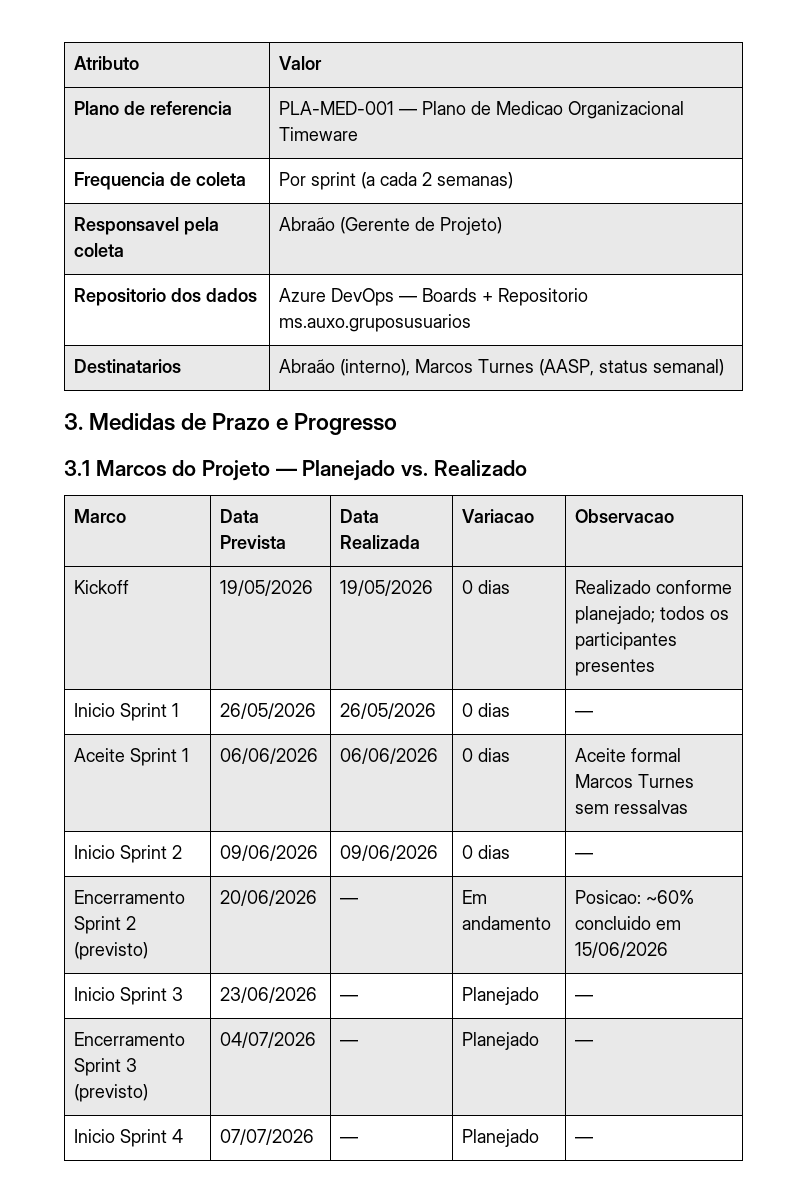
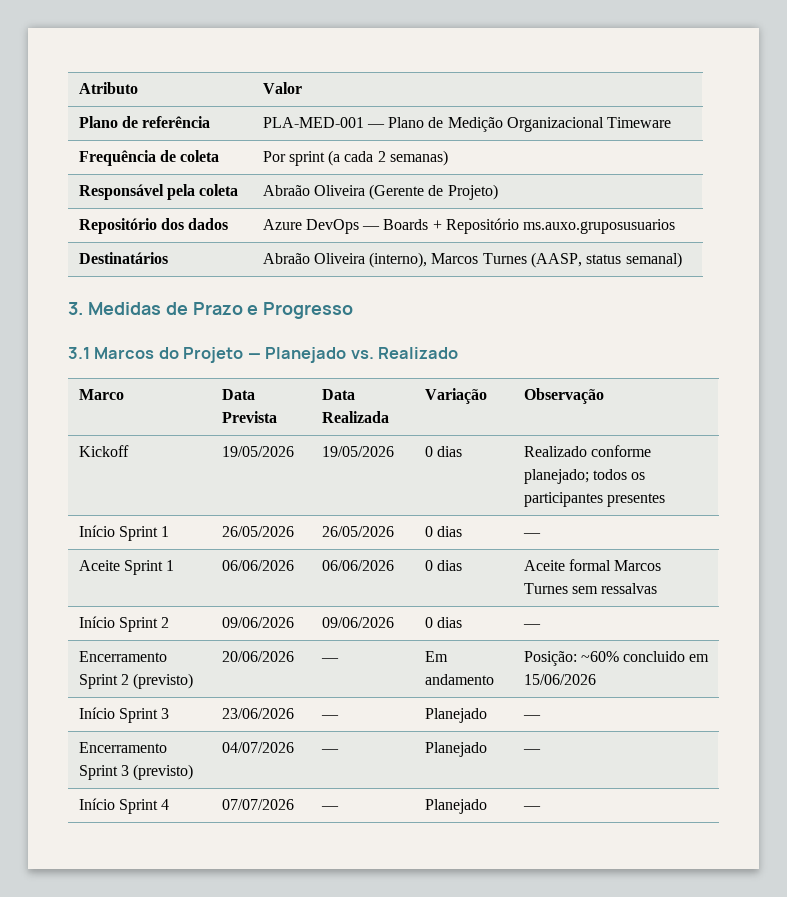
- Plano de referencia | PLA-MED-001 — Plano de Medicao Organizacional Timeware
+ Plano de referência | PLA-MED-001 — Plano de Medição Organizacional Timeware
- Frequencia de coleta | Por sprint (a cada 2 semanas)
+ Frequência de coleta | Por sprint (a cada 2 semanas)
- Responsavel pela coleta | Abraão (Gerente de Projeto)
+ Responsável pela coleta | Abraão Oliveira (Gerente de Projeto)
- Repositorio dos dados | Azure DevOps — Boards + Repositorio ms.auxo.gruposusuarios
+ Repositório dos dados | Azure DevOps — Boards + Repositório ms.auxo.gruposusuarios
- Destinatarios | Abraão (interno), Marcos Turnes (AASP, status semanal)
+ Destinatários | Abraão Oliveira (interno), Marcos Turnes (AASP, status semanal)
- Marco | Data Prevista | Data Realizada | Variacao | Observacao
+ Marco | Data Prevista | Data Realizada | Variação | Observação
- Inicio Sprint 1 | 26/05/2026 | 26/05/2026 | 0 dias | —
+ Início Sprint 1 | 26/05/2026 | 26/05/2026 | 0 dias | —
- Inicio Sprint 2 | 09/06/2026 | 09/06/2026 | 0 dias | —
+ Início Sprint 2 | 09/06/2026 | 09/06/2026 | 0 dias | —
- Encerramento Sprint 2 (previsto) | 20/06/2026 | — | Em andamento | Posicao: ~60% concluido em 15/06/2026
+ Encerramento Sprint 2 (previsto) | 20/06/2026 | — | Em andamento | Posição: ~60% concluido em 15/06/2026
- Inicio Sprint 3 | 23/06/2026 | — | Planejado | —
+ Início Sprint 3 | 23/06/2026 | — | Planejado | —
- Inicio Sprint 4 | 07/07/2026 | — | Planejado | —
+ Início Sprint 4 | 07/07/2026 | — | Planejado | —

